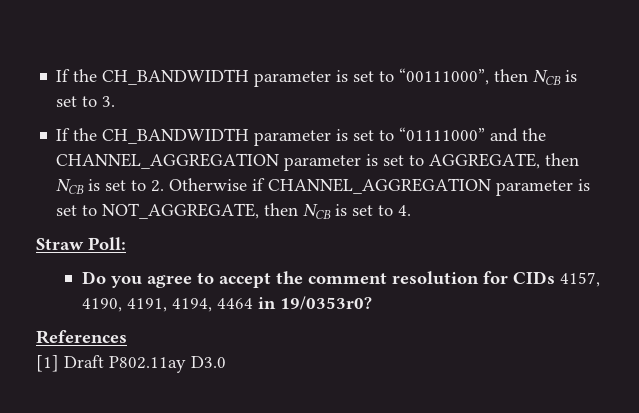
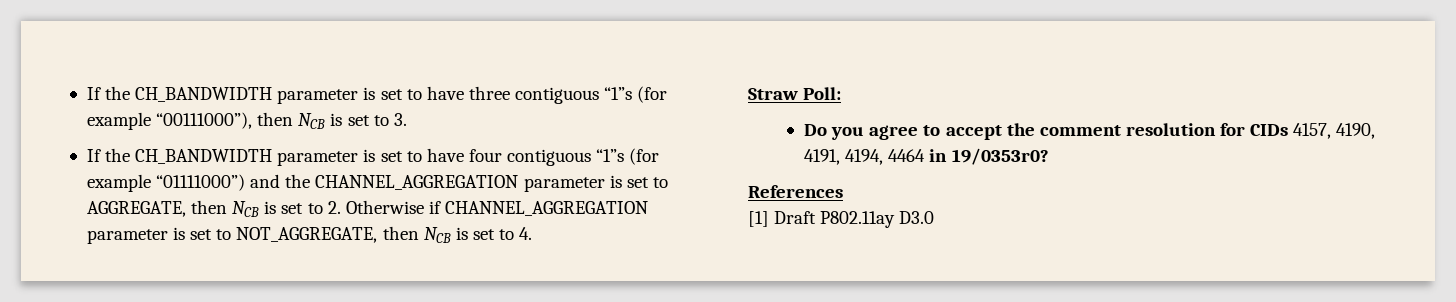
- If the CH_BANDWIDTH parameter is set to “00111000”, then NCB is set to 3.
+ If the CH_BANDWIDTH parameter is set to have three contiguous “1”s (for example “00111000”), then NCB is set to 3.
- If the CH_BANDWIDTH parameter is set to “01111000” and the CHANNEL_AGGREGATION parameter is set to AGGREGATE, then NCB is set to 2. Otherwise if CHANNEL_AGGREGATION parameter is set to NOT_AGGREGATE, then NCB is set to 4.
+ If the CH_BANDWIDTH parameter is set to have four contiguous “1”s (for example “01111000”) and the CHANNEL_AGGREGATION parameter is set to AGGREGATE, then NCB is set to 2. Otherwise if CHANNEL_AGGREGATION parameter is set to NOT_AGGREGATE, then NCB is set to 4.

